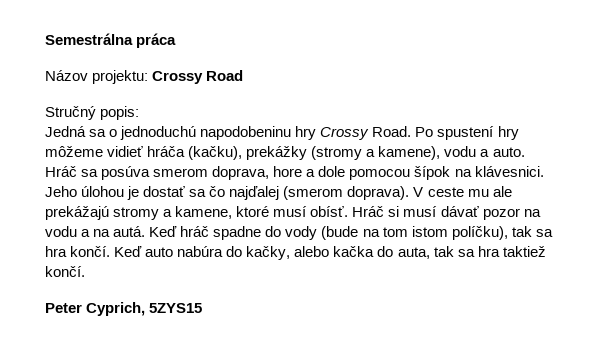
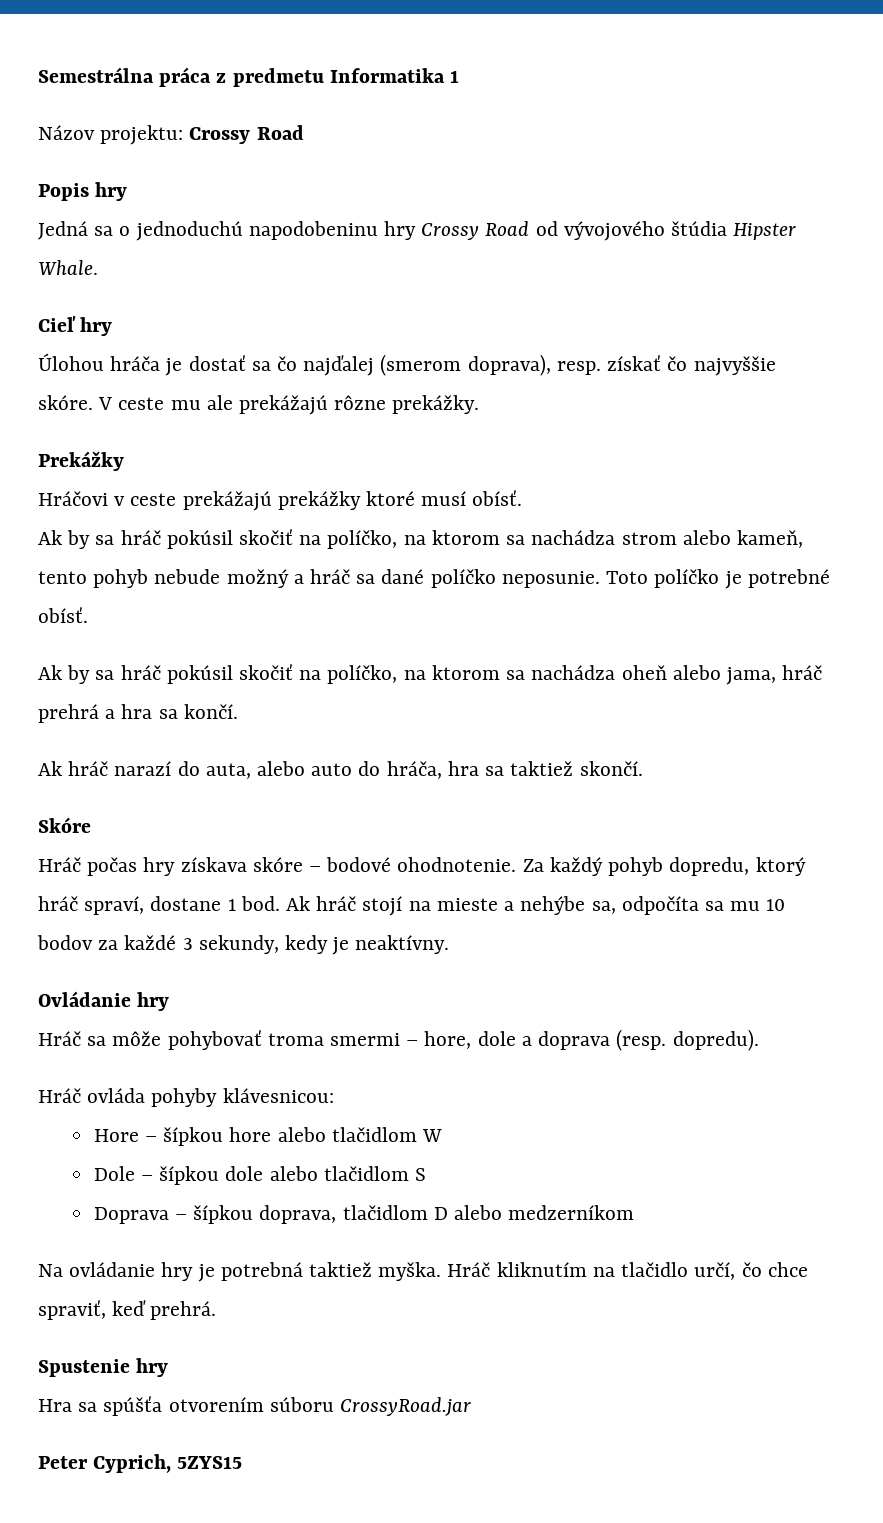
- Semestrálna práca
+ Semestrálna práca z predmetu Informatika 1
- Stručný popis:
+ Popis hry
- Jedná sa o jednoduchú napodobeninu hry Crossy Road. Po spustení hry môžeme vidieť hráča (kačku), prekážky (stromy a kamene), vodu a auto. Hráč sa posúva smerom doprava, hore a dole pomocou šípok na klávesnici. Jeho úlohou je dostať sa čo najďalej (smerom doprava).
+ Jedná sa o jednoduchú napodobeninu hry Crossy Road od vývojového štúdia Hipster Whale.
+ Cieľ hry
+ Úlohou hráča je dostať sa čo najďalej (smerom doprava), resp. získať čo najvyššie skóre.
- V ceste mu ale prekážajú stromy a kamene, ktoré musí obísť. Hráč si musí dávať pozor na vodu a na autá. Keď hráč spadne do vody (bude na tom istom políčku), tak sa hra končí. Keď auto nabúra do kačky, alebo kačka do auta, tak sa hra taktiež končí.
+ V ceste mu ale prekážajú rôzne prekážky.
+ Prekážky
+ Hráčovi v ceste prekážajú prekážky ktoré musí obísť.
+ Ak by sa hráč pokúsil skočiť na políčko, na ktorom sa nachádza strom alebo kameň, tento pohyb nebude možný a hráč sa dané políčko neposunie. Toto políčko je potrebné obísť.
+ Ak by sa hráč pokúsil skočiť na políčko, na ktorom sa nachádza oheň alebo jama, hráč prehrá a hra sa končí.
+ Ak hráč narazí do auta, alebo auto do hráča, hra sa taktiež skončí.
+ Skóre
+ Hráč počas hry získava skóre – bodové ohodnotenie. Za každý pohyb dopredu, ktorý hráč spraví, dostane 1 bod. Ak hráč stojí na mieste a nehýbe sa, odpočíta sa mu 10 bodov za každé 3 sekundy, kedy je neaktívny.
+ Ovládanie hry
+ Hráč sa môže pohybovať troma smermi – hore, dole a doprava (resp. dopredu).
+ Hráč ovláda pohyby klávesnicou:
+ Hore – šípkou hore alebo tlačidlom W
+ Dole – šípkou dole alebo tlačidlom S
+ Doprava – šípkou doprava, tlačidlom D alebo medzerníkom
+ Na ovládanie hry je potrebná taktiež myška. Hráč kliknutím na tlačidlo určí, čo chce spraviť, keď prehrá.
+ Spustenie hry
+ Hra sa spúšťa otvorením súboru CrossyRoad.jar

